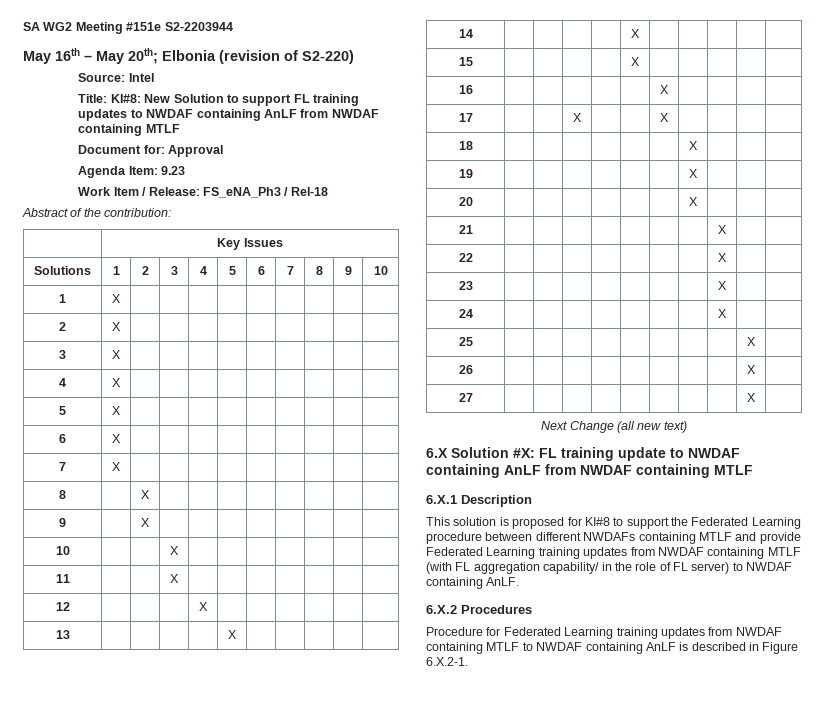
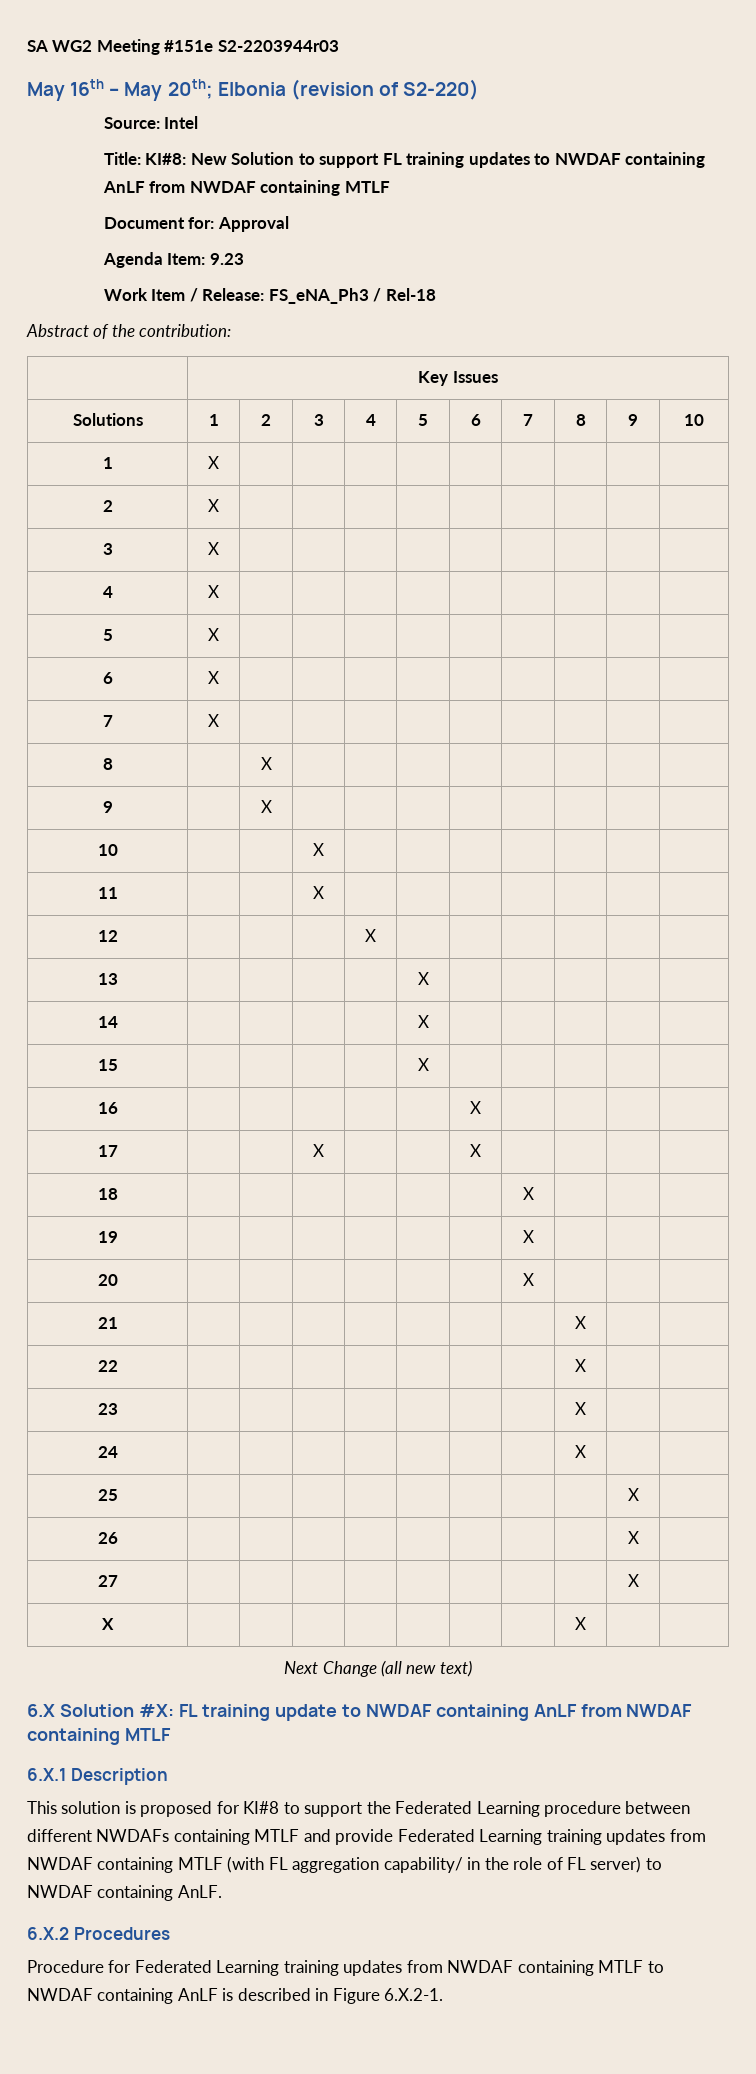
- SA WG2 Meeting #151e S2-2203944
+ SA WG2 Meeting #151e S2-2203944r03
+ X | | | | | | | | X | |

